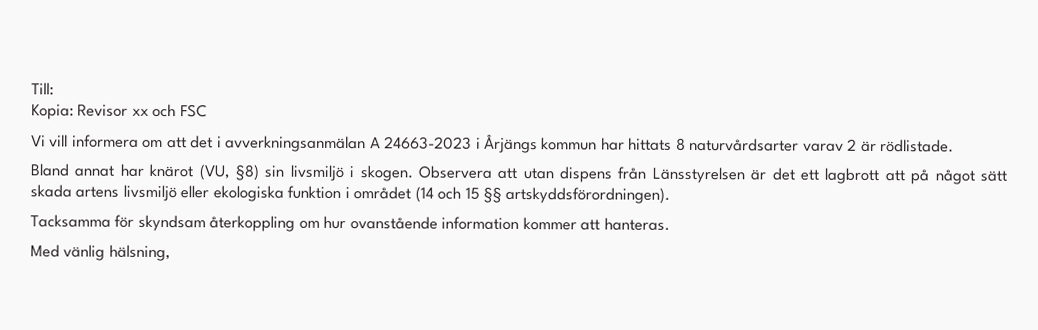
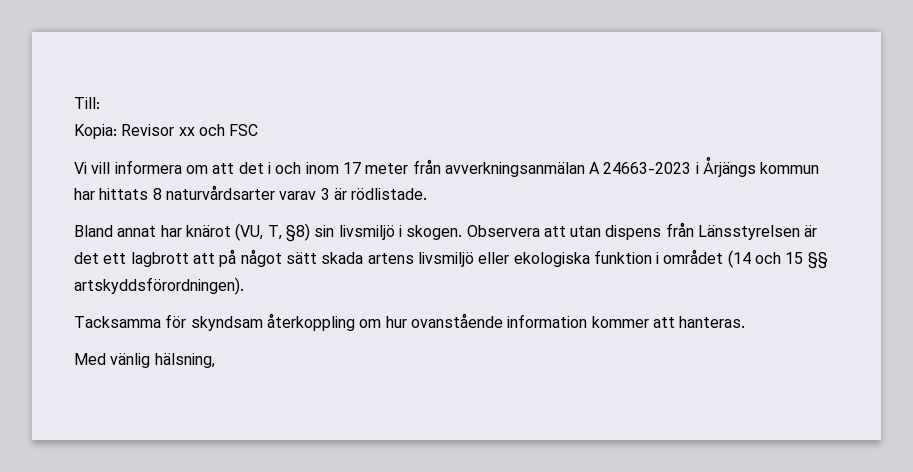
- Vi vill informera om att det i avverkningsanmälan A 24663-2023 i Årjängs kommun har hittats 8 naturvårdsarter varav 2 är rödlistade.
+ Vi vill informera om att det i och inom 17 meter från avverkningsanmälan A 24663-2023 i Årjängs kommun har hittats 8 naturvårdsarter varav 3 är rödlistade.
- Bland annat har knärot (VU, §8) sin livsmiljö i skogen.
+ Bland annat har knärot (VU, T, §8) sin livsmiljö i skogen.

